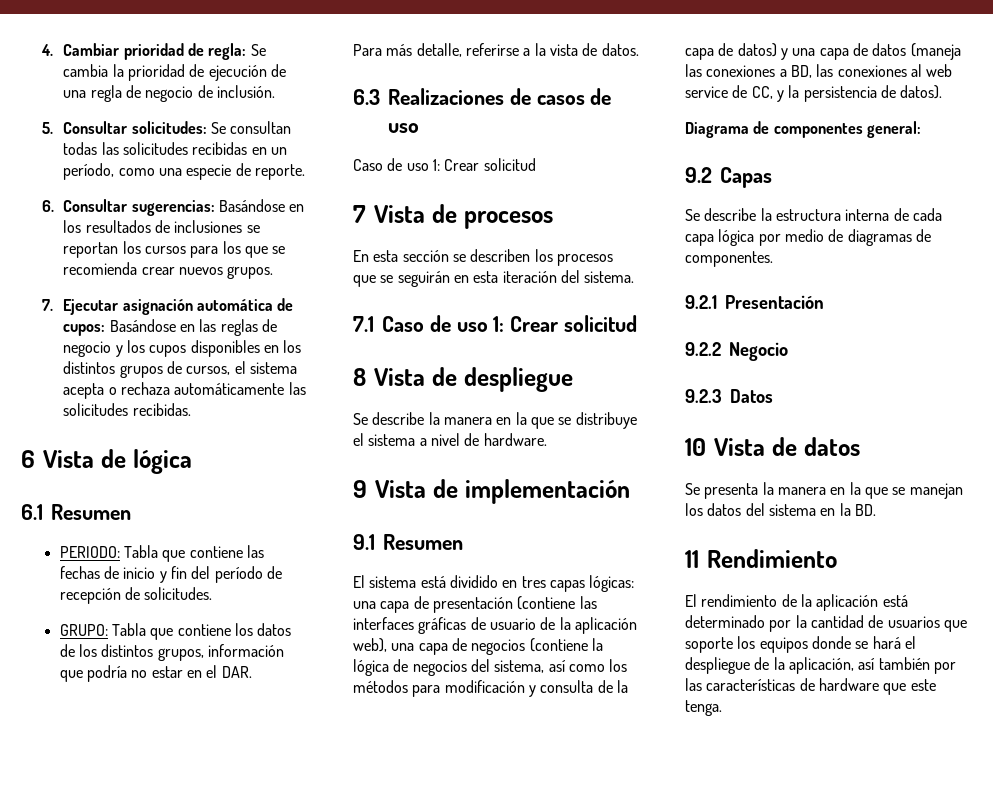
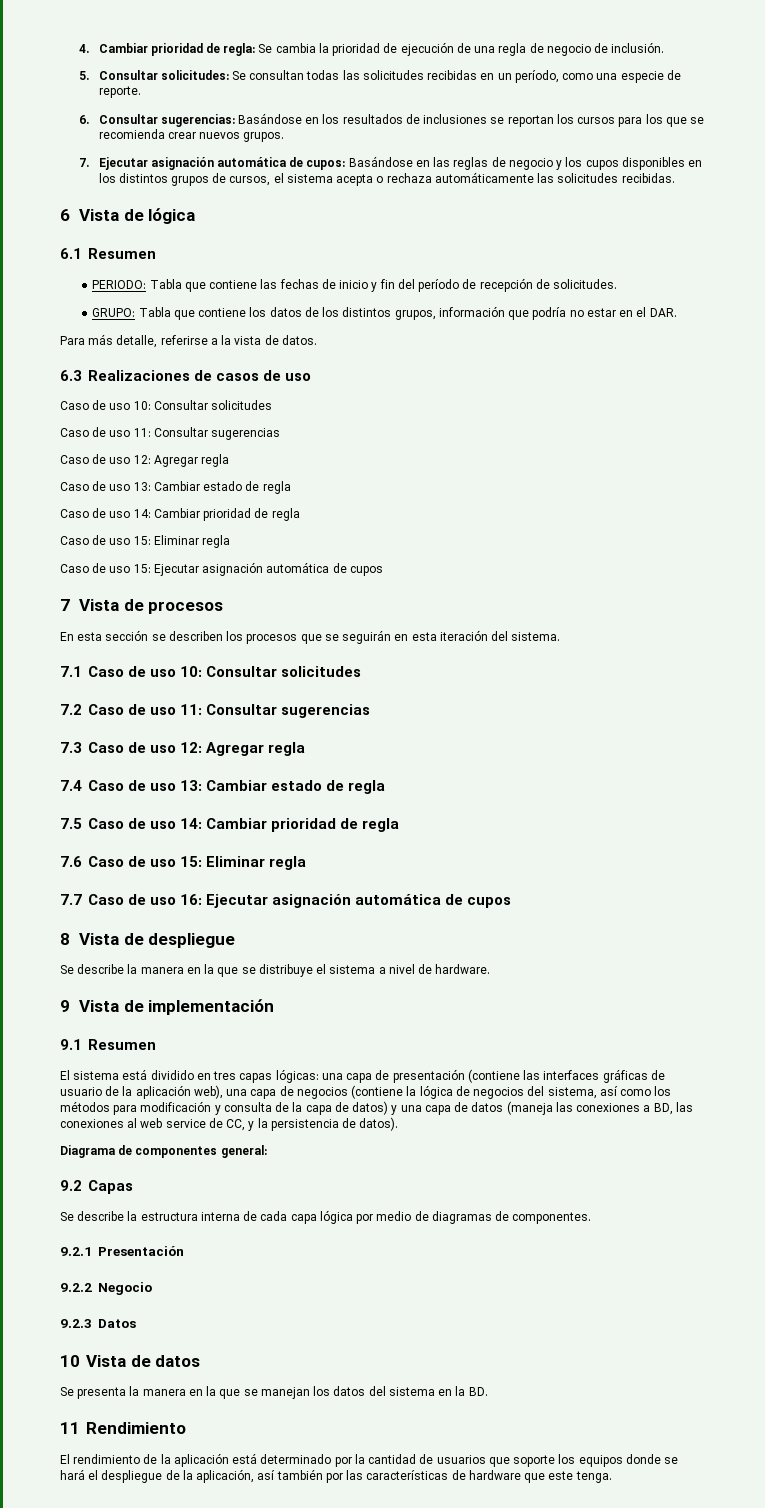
  6.3 Realizaciones de casos de uso
- Caso de uso 1: Crear solicitud
+ Caso de uso 10: Consultar solicitudes
+ Caso de uso 11: Consultar sugerencias
+ Caso de uso 12: Agregar regla
+ Caso de uso 13: Cambiar estado de regla
+ Caso de uso 14: Cambiar prioridad de regla
+ Caso de uso 15: Eliminar regla
+ Caso de uso 15: Ejecutar asignación automática de cupos
- 7.1 Caso de uso 1: Crear solicitud
+ 7.1 Caso de uso 10: Consultar solicitudes
+ 7.2 Caso de uso 11: Consultar sugerencias
+ 7.3 Caso de uso 12: Agregar regla
+ 7.4 Caso de uso 13: Cambiar estado de regla
+ 7.5 Caso de uso 14: Cambiar prioridad de regla
+ 7.6 Caso de uso 15: Eliminar regla
+ 7.7 Caso de uso 16: Ejecutar asignación automática de cupos

